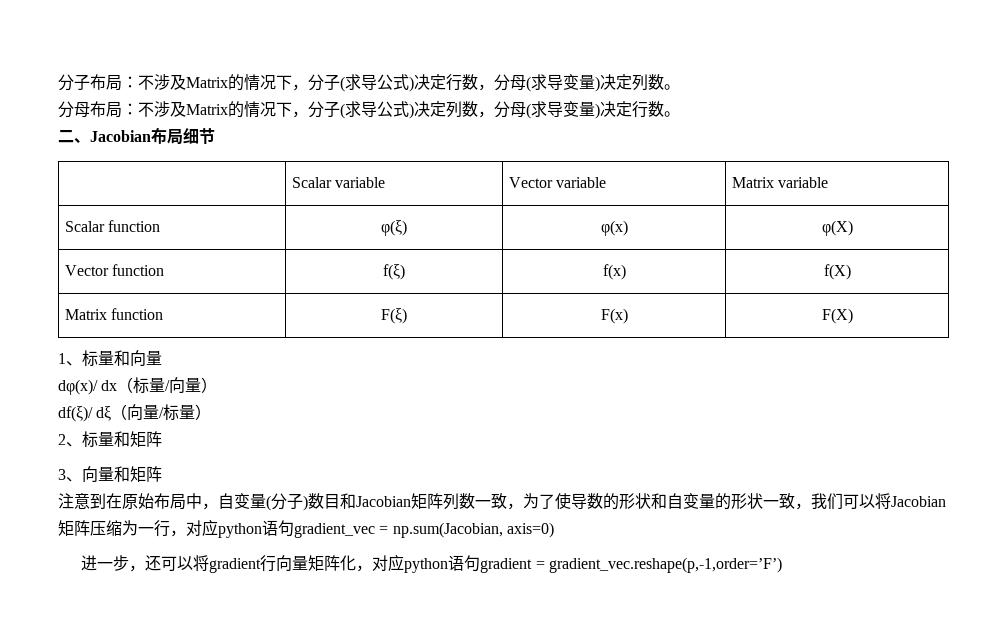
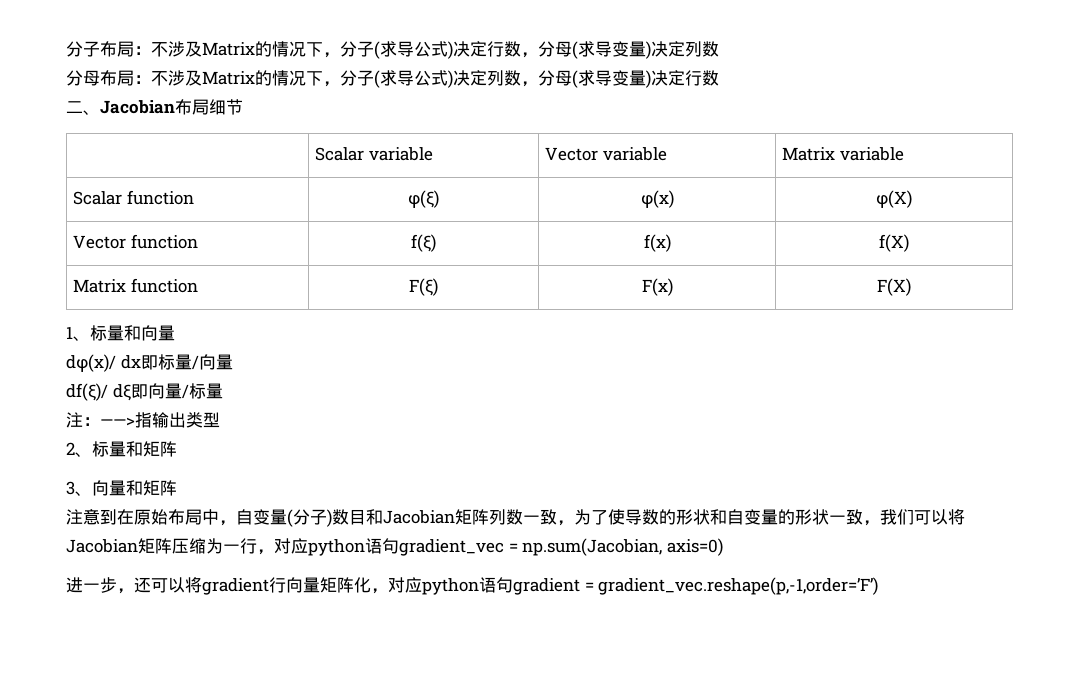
- 分子布局：不涉及Matrix的情况下，分子(求导公式)决定行数，分母(求导变量)决定列数。
+ 分子布局：不涉及Matrix的情况下，分子(求导公式)决定行数，分母(求导变量)决定列数
- 分母布局：不涉及Matrix的情况下，分子(求导公式)决定列数，分母(求导变量)决定行数。
+ 分母布局：不涉及Matrix的情况下，分子(求导公式)决定列数，分母(求导变量)决定行数
- dφ(x)/ dx（标量/向量）
+ dφ(x)/ dx即标量/向量
- df(ξ)/ dξ（向量/标量）
+ df(ξ)/ dξ即向量/标量
+ 注：——>指输出类型

